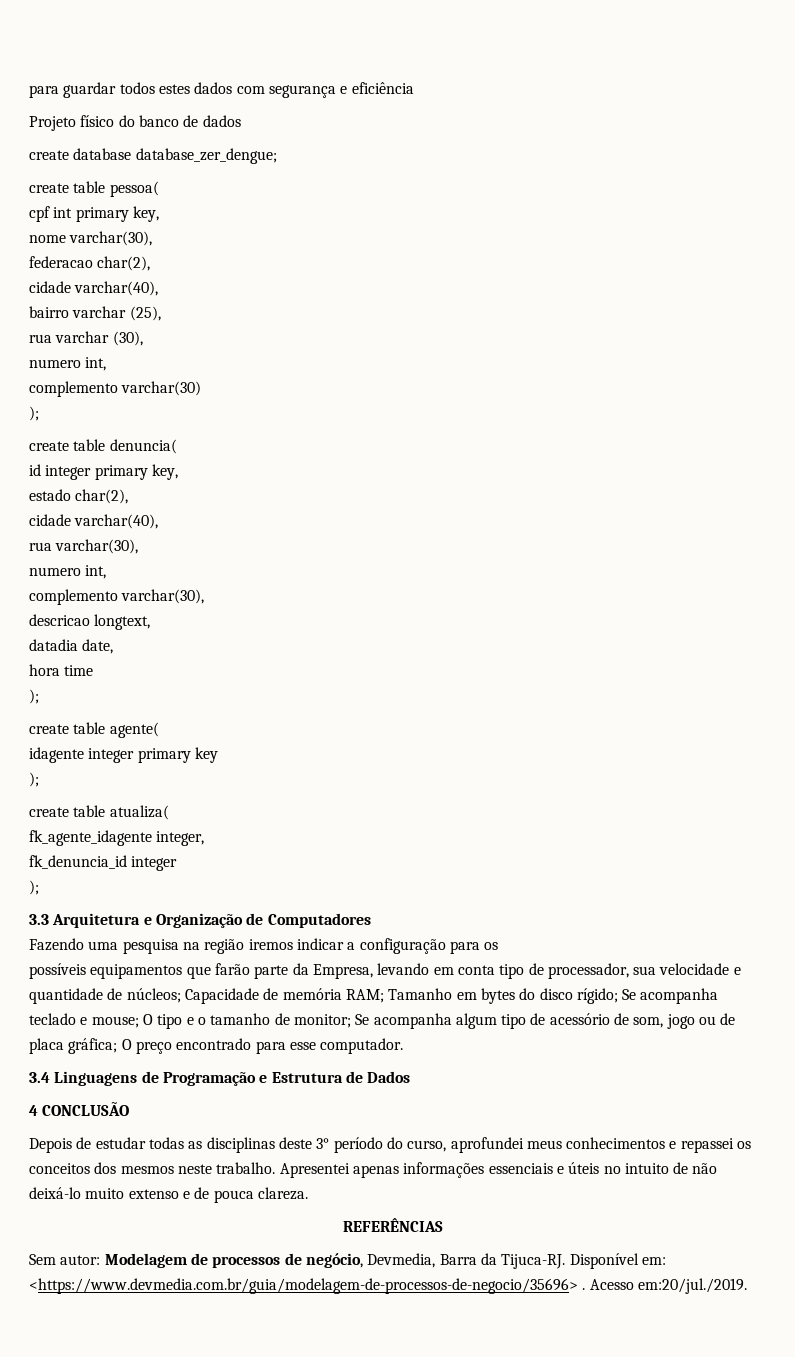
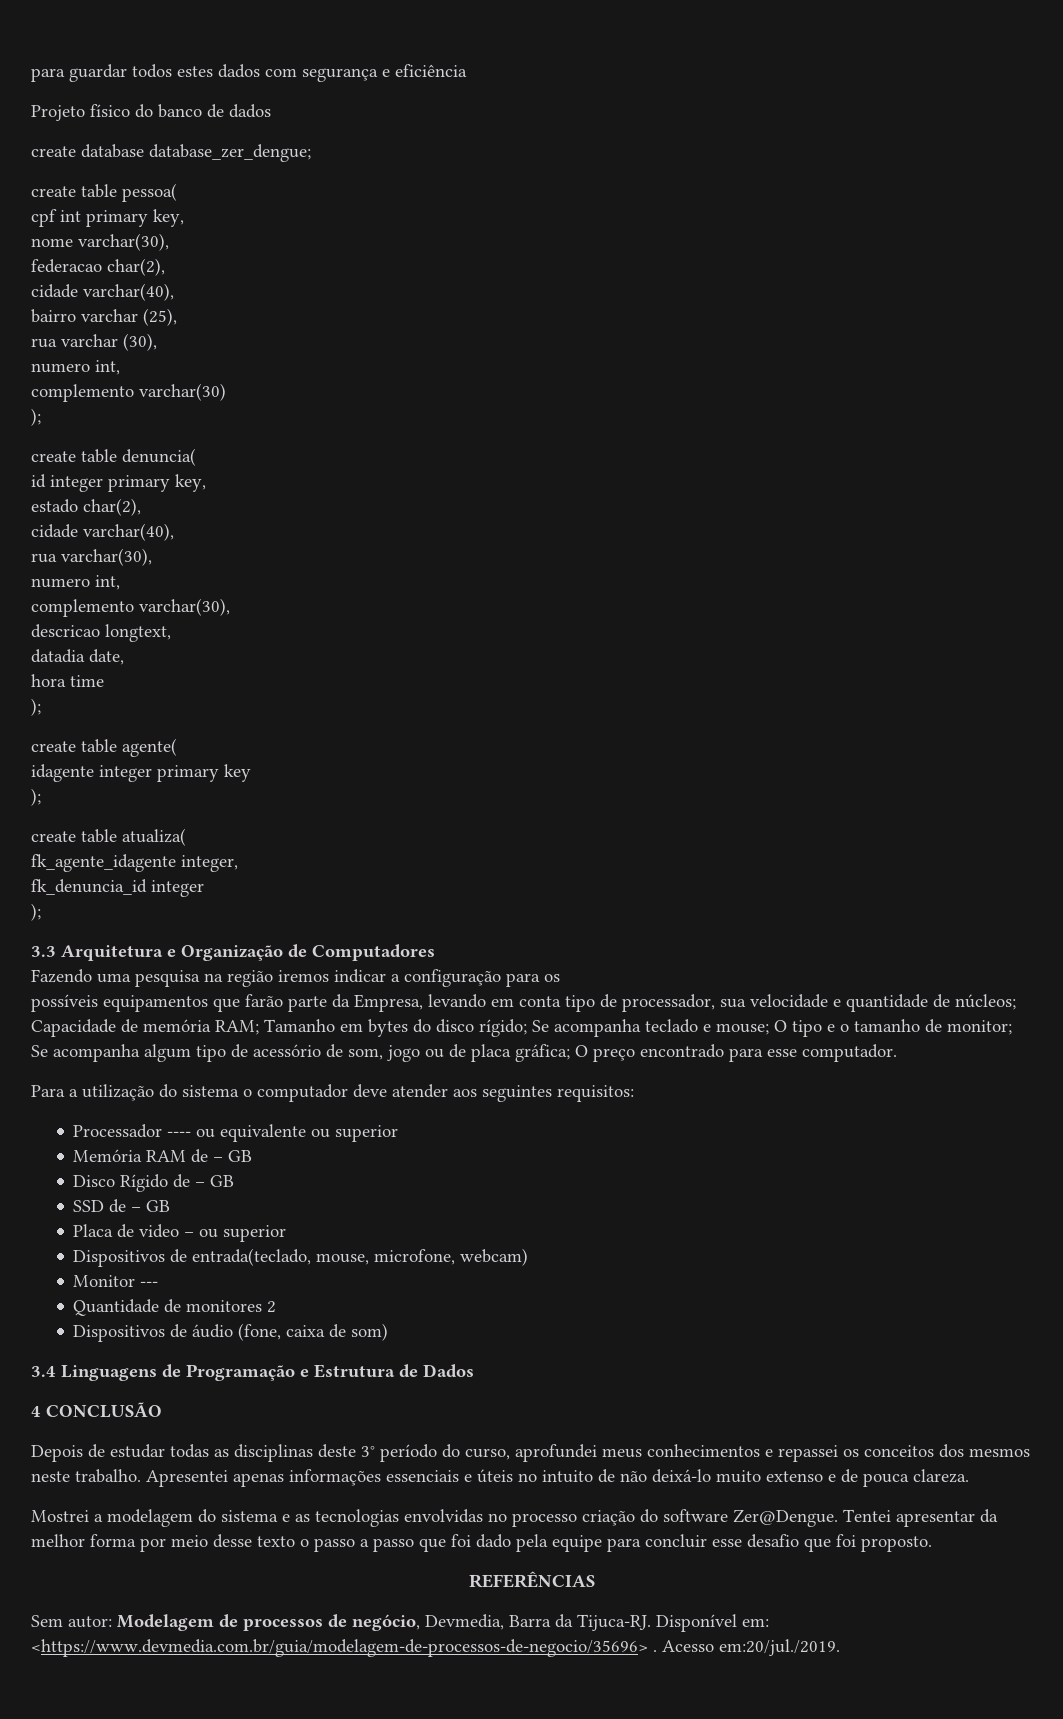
+ Para a utilização do sistema o computador deve atender aos seguintes requisitos:
+ Processador ---- ou equivalente ou superior
+ Memória RAM de – GB
+ Disco Rígido de – GB
+ SSD de – GB
+ Placa de video – ou superior
+ Dispositivos de entrada(teclado, mouse, microfone, webcam)
+ Monitor ---
+ Quantidade de monitores 2
+ Dispositivos de áudio (fone, caixa de som)
+ Mostrei a modelagem do sistema e as tecnologias envolvidas no processo criação do software Zer@Dengue. Tentei apresentar da melhor forma por meio desse texto o passo a passo que foi dado pela equipe para concluir esse desafio que foi proposto.

